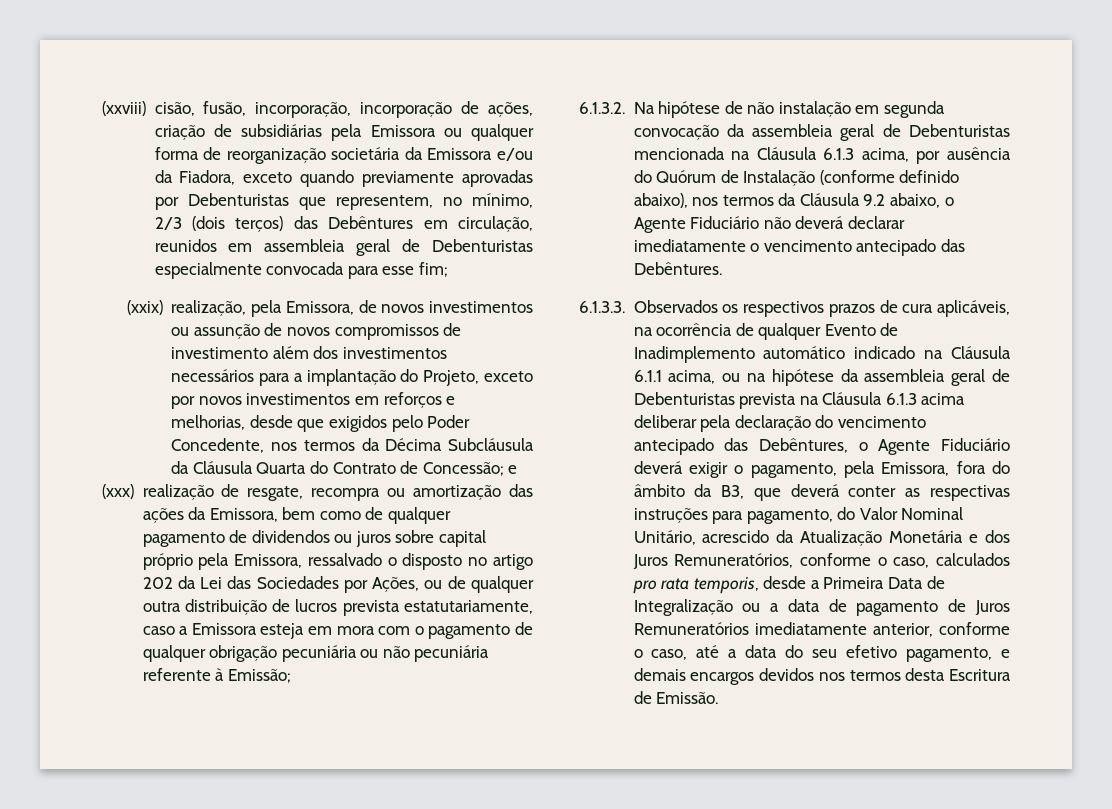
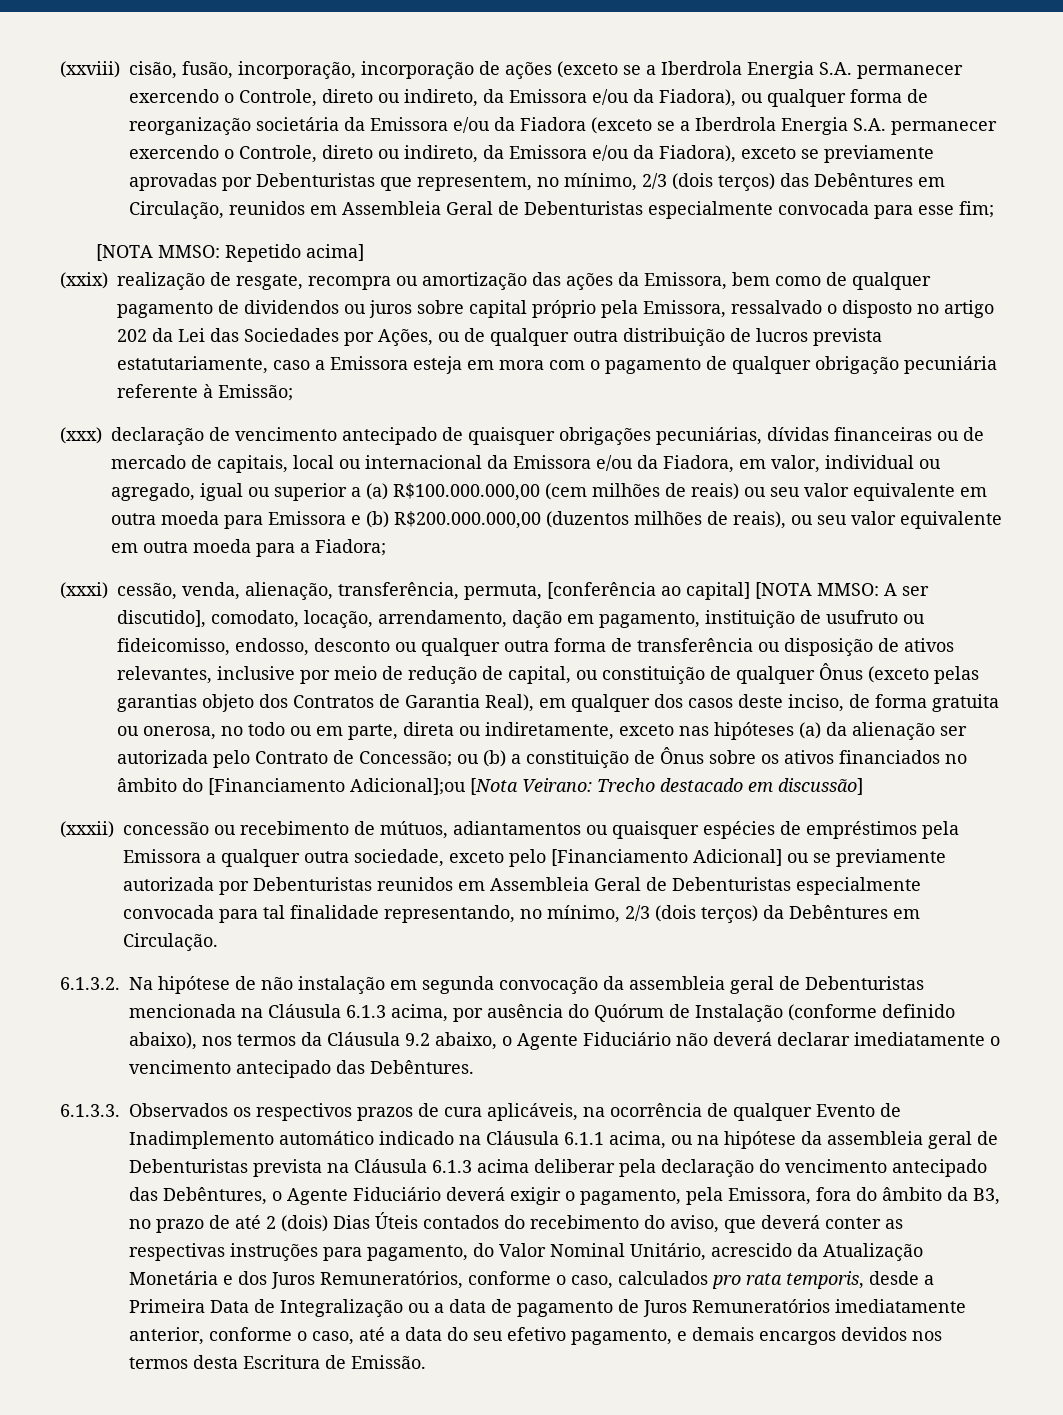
- (xxviii) cisão, fusão, incorporação, incorporação de ações, criação de subsidiárias pela Emissora ou qualquer forma de reorganização societária da Emissora e/ou da Fiadora, exceto quando previamente aprovadas por Debenturistas que representem, no mínimo, 2/3 (dois terços) das Debêntures em circulação, reunidos em assembleia geral de Debenturistas especialmente convocada para esse fim;
+ (xxviii) cisão, fusão, incorporação, incorporação de ações (exceto se a Iberdrola Energia S.A. permanecer exercendo o Controle, direto ou indireto, da Emissora e/ou da Fiadora), ou qualquer forma de reorganização societária da Emissora e/ou da Fiadora (exceto se a Iberdrola Energia S.A. permanecer exercendo o Controle, direto ou indireto, da Emissora e/ou da Fiadora), exceto se previamente aprovadas por Debenturistas que representem, no mínimo, 2/3 (dois terços) das Debêntures em Circulação, reunidos em Assembleia Geral de Debenturistas especialmente convocada para esse fim;
- (xxix) realização, pela Emissora, de novos investimentos ou assunção de novos compromissos de investimento além dos investimentos necessários para a implantação do Projeto, exceto por novos investimentos em reforços e melhorias, desde que exigidos pelo Poder Concedente, nos termos da Décima Subcláusula da Cláusula Quarta do Contrato de Concessão; e
- (xxx) realização de resgate, recompra ou amortização das ações da Emissora, bem como de qualquer pagamento de dividendos ou juros sobre capital próprio pela Emissora, ressalvado o disposto no artigo 202 da Lei das Sociedades por Ações, ou de qualquer outra distribuição de lucros prevista estatutariamente, caso a Emissora esteja em mora com o pagamento de qualquer obrigação pecuniária ou não pecuniária referente à Emissão;
+ [NOTA MMSO: Repetido acima]
+ (xxix) realização de resgate, recompra ou amortização das ações da Emissora, bem como de qualquer pagamento de dividendos ou juros sobre capital próprio pela Emissora, ressalvado o disposto no artigo 202 da Lei das Sociedades por Ações, ou de qualquer outra distribuição de lucros prevista estatutariamente, caso a Emissora esteja em mora com o pagamento de qualquer obrigação pecuniária referente à Emissão;
+ (xxx) declaração de vencimento antecipado de quaisquer obrigações pecuniárias, dívidas financeiras ou de mercado de capitais, local ou internacional da Emissora e/ou da Fiadora, em valor, individual ou agregado, igual ou superior a (a) R$100.000.000,00 (cem milhões de reais) ou seu valor equivalente em outra moeda para Emissora e (b) R$200.000.000,00 (duzentos milhões de reais), ou seu valor equivalente em outra moeda para a Fiadora;
+ (xxxi) cessão, venda, alienação, transferência, permuta, [conferência ao capital] [NOTA MMSO: A ser discutido], comodato, locação, arrendamento, dação em pagamento, instituição de usufruto ou fideicomisso, endosso, desconto ou qualquer outra forma de transferência ou disposição de ativos relevantes, inclusive por meio de redução de capital, ou constituição de qualquer Ônus (exceto pelas garantias objeto dos Contratos de Garantia Real), em qualquer dos casos deste inciso, de forma gratuita ou onerosa, no todo ou em parte, direta ou indiretamente, exceto nas hipóteses (a) da alienação ser autorizada pelo Contrato de Concessão; ou (b) a constituição de Ônus sobre os ativos financiados no âmbito do [Financiamento Adicional];ou [Nota Veirano: Trecho destacado em discussão]
+ (xxxii) concessão ou recebimento de mútuos, adiantamentos ou quaisquer espécies de empréstimos pela Emissora a qualquer outra sociedade, exceto pelo [Financiamento Adicional] ou se previamente autorizada por Debenturistas reunidos em Assembleia Geral de Debenturistas especialmente convocada para tal finalidade representando, no mínimo, 2/3 (dois terços) da Debêntures em Circulação.
- 6.1.3.3. Observados os respectivos prazos de cura aplicáveis, na ocorrência de qualquer Evento de Inadimplemento automático indicado na Cláusula 6.1.1 acima, ou na hipótese da assembleia geral de Debenturistas prevista na Cláusula 6.1.3 acima deliberar pela declaração do vencimento antecipado das Debêntures, o Agente Fiduciário deverá exigir o pagamento, pela Emissora, fora do âmbito da B3, que deverá conter as respectivas instruções para pagamento, do Valor Nominal Unitário, acrescido da Atualização Monetária e dos Juros Remuneratórios, conforme o caso, calculados pro rata temporis, desde a Primeira Data de Integralização ou a data de pagamento de Juros Remuneratórios imediatamente anterior, conforme o caso, até a data do seu efetivo pagamento, e demais encargos devidos nos termos desta Escritura de Emissão.
+ 6.1.3.3. Observados os respectivos prazos de cura aplicáveis, na ocorrência de qualquer Evento de Inadimplemento automático indicado na Cláusula 6.1.1 acima, ou na hipótese da assembleia geral de Debenturistas prevista na Cláusula 6.1.3 acima deliberar pela declaração do vencimento antecipado das Debêntures, o Agente Fiduciário deverá exigir o pagamento, pela Emissora, fora do âmbito da B3, no prazo de até 2 (dois) Dias Úteis contados do recebimento do aviso, que deverá conter as respectivas instruções para pagamento, do Valor Nominal Unitário, acrescido da Atualização Monetária e dos Juros Remuneratórios, conforme o caso, calculados pro rata temporis, desde a Primeira Data de Integralização ou a data de pagamento de Juros Remuneratórios imediatamente anterior, conforme o caso, até a data do seu efetivo pagamento, e demais encargos devidos nos termos desta Escritura de Emissão.

